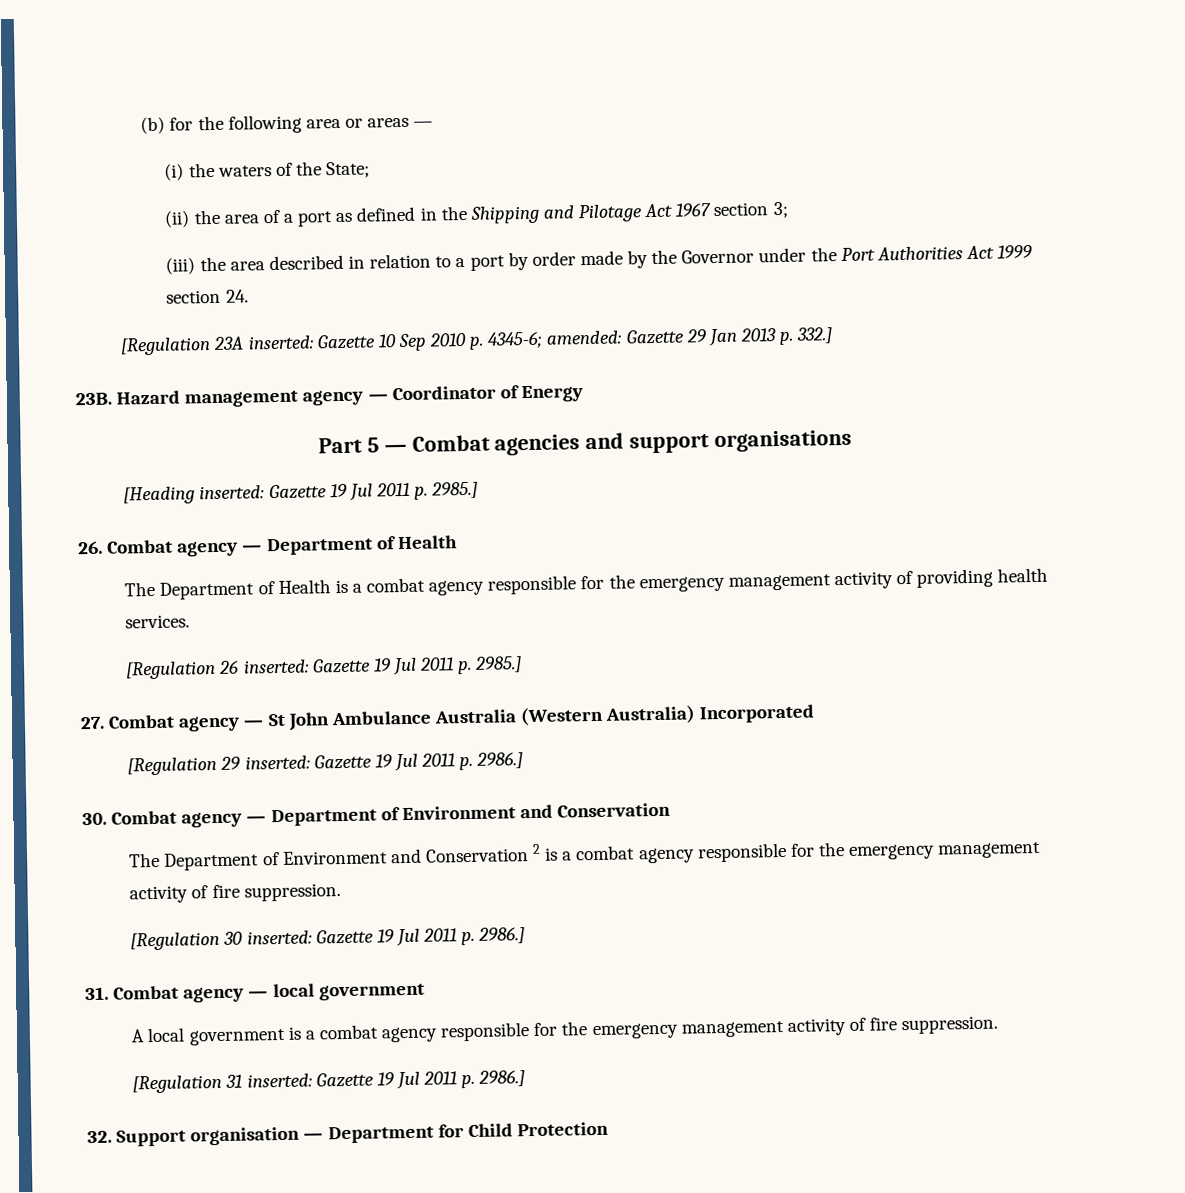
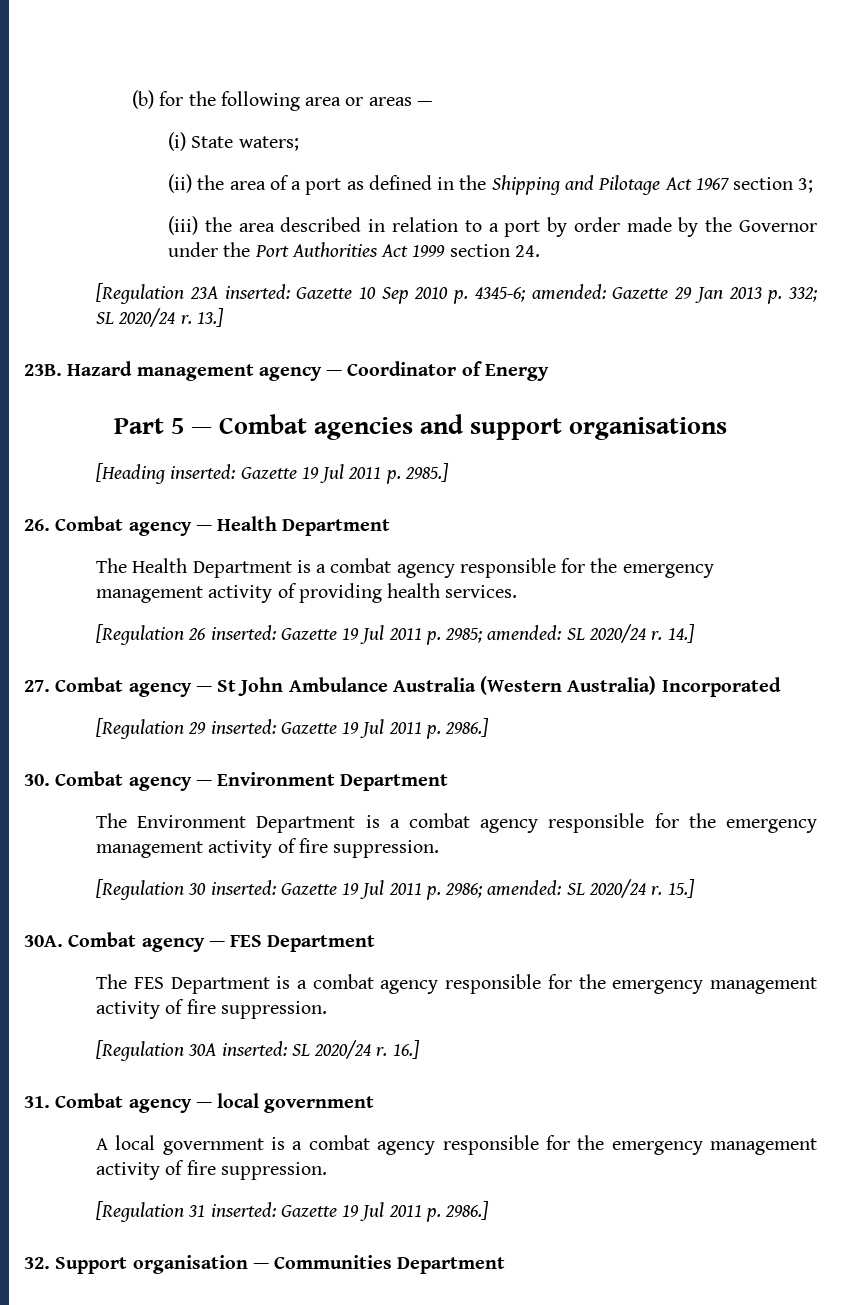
- (i) the waters of the State;
+ (i) State waters;
- [Regulation 23A inserted: Gazette 10 Sep 2010 p. 4345-6; amended: Gazette 29 Jan 2013 p. 332.]
+ [Regulation 23A inserted: Gazette 10 Sep 2010 p. 4345-6; amended: Gazette 29 Jan 2013 p. 332; SL 2020/24 r. 13.]
- 26. Combat agency — Department of Health
- The Department of Health is a combat agency responsible for the emergency management activity of providing health services.
+ 26. Combat agency — Health Department
+ The Health Department is a combat agency responsible for the emergency management activity of providing health services.
- [Regulation 26 inserted: Gazette 19 Jul 2011 p. 2985.]
+ [Regulation 26 inserted: Gazette 19 Jul 2011 p. 2985; amended: SL 2020/24 r. 14.]
- 30. Combat agency — Department of Environment and Conservation
- The Department of Environment and Conservation 2 is a combat agency responsible for the emergency management activity of fire suppression.
+ 30. Combat agency — Environment Department
+ The Environment Department is a combat agency responsible for the emergency management activity of fire suppression.
- [Regulation 30 inserted: Gazette 19 Jul 2011 p. 2986.]
+ [Regulation 30 inserted: Gazette 19 Jul 2011 p. 2986; amended: SL 2020/24 r. 15.]
+ 30A. Combat agency — FES Department
+ The FES Department is a combat agency responsible for the emergency management activity of fire suppression.
+ [Regulation 30A inserted: SL 2020/24 r. 16.]
- 32. Support organisation — Department for Child Protection
+ 32. Support organisation — Communities Department

